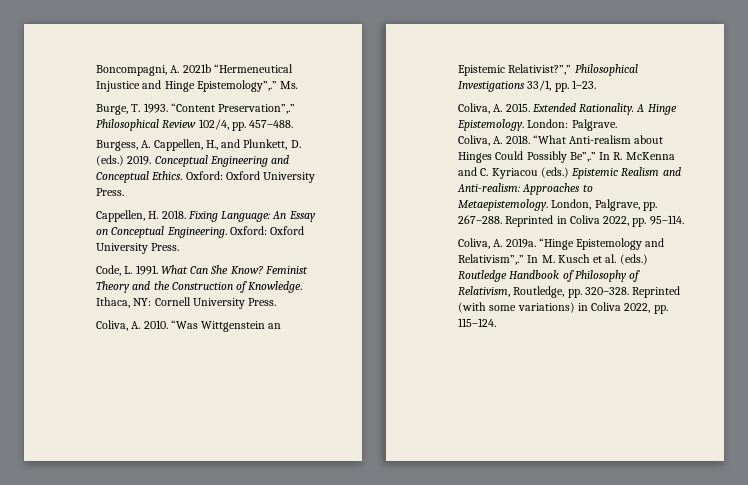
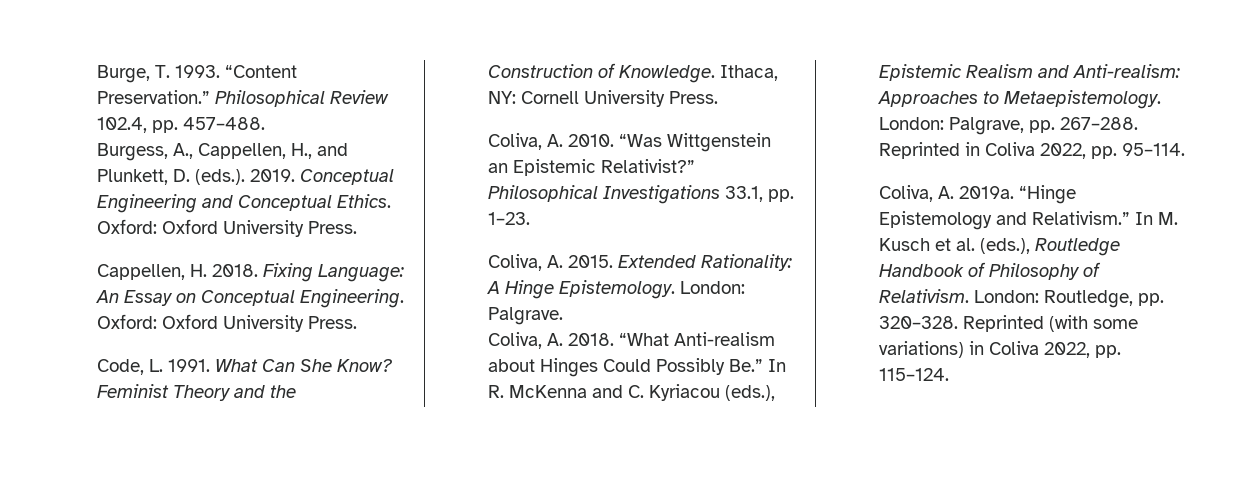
- Boncompagni, A. 2021b “Hermeneutical Injustice and Hinge Epistemology”,.” Ms.
- “Content Preservation”,.”
+ “Content Preservation.”
- Philosophical Review 102/4, pp. 457–488.
+ Philosophical Review 102.4, pp. 457–488.
- Burgess, A. Cappellen, H., and Plunkett, D. (eds.) 2019.
+ Burgess, A., Cappellen, H., and Plunkett, D. (eds.). 2019.
- “Was Wittgenstein an Epistemic Relativist?”,” Philosophical Investigations 33/1, pp. 1–23.
+ “Was Wittgenstein an Epistemic Relativist?” Philosophical Investigations 33.1, pp. 1–23.
- Extended Rationality. A Hinge Epistemology.
+ Extended Rationality: A Hinge Epistemology.
- “What Anti-realism about Hinges Could Possibly Be”,.” In R. McKenna and C. Kyriacou (eds.) Epistemic Realism and Anti-realism: Approaches to Metaepistemology.
+ “What Anti-realism about Hinges Could Possibly Be.” In R. McKenna and C. Kyriacou (eds.), Epistemic Realism and Anti-realism: Approaches to Metaepistemology.
- London, Palgrave, pp. 267–288.
+ London: Palgrave, pp. 267–288.
- “Hinge Epistemology and Relativism”,.”
+ “Hinge Epistemology and Relativism.”
- In M. Kusch et al. (eds.) Routledge Handbook of Philosophy of Relativism, Routledge, pp. 320–328.
+ In M. Kusch et al. (eds.), Routledge Handbook of Philosophy of Relativism. London: Routledge, pp. 320–328.

